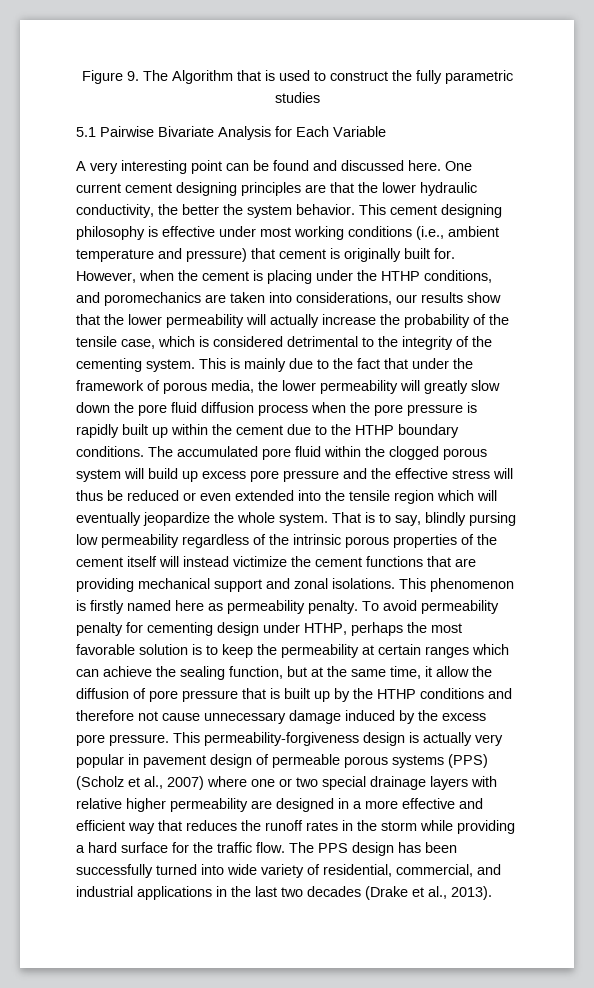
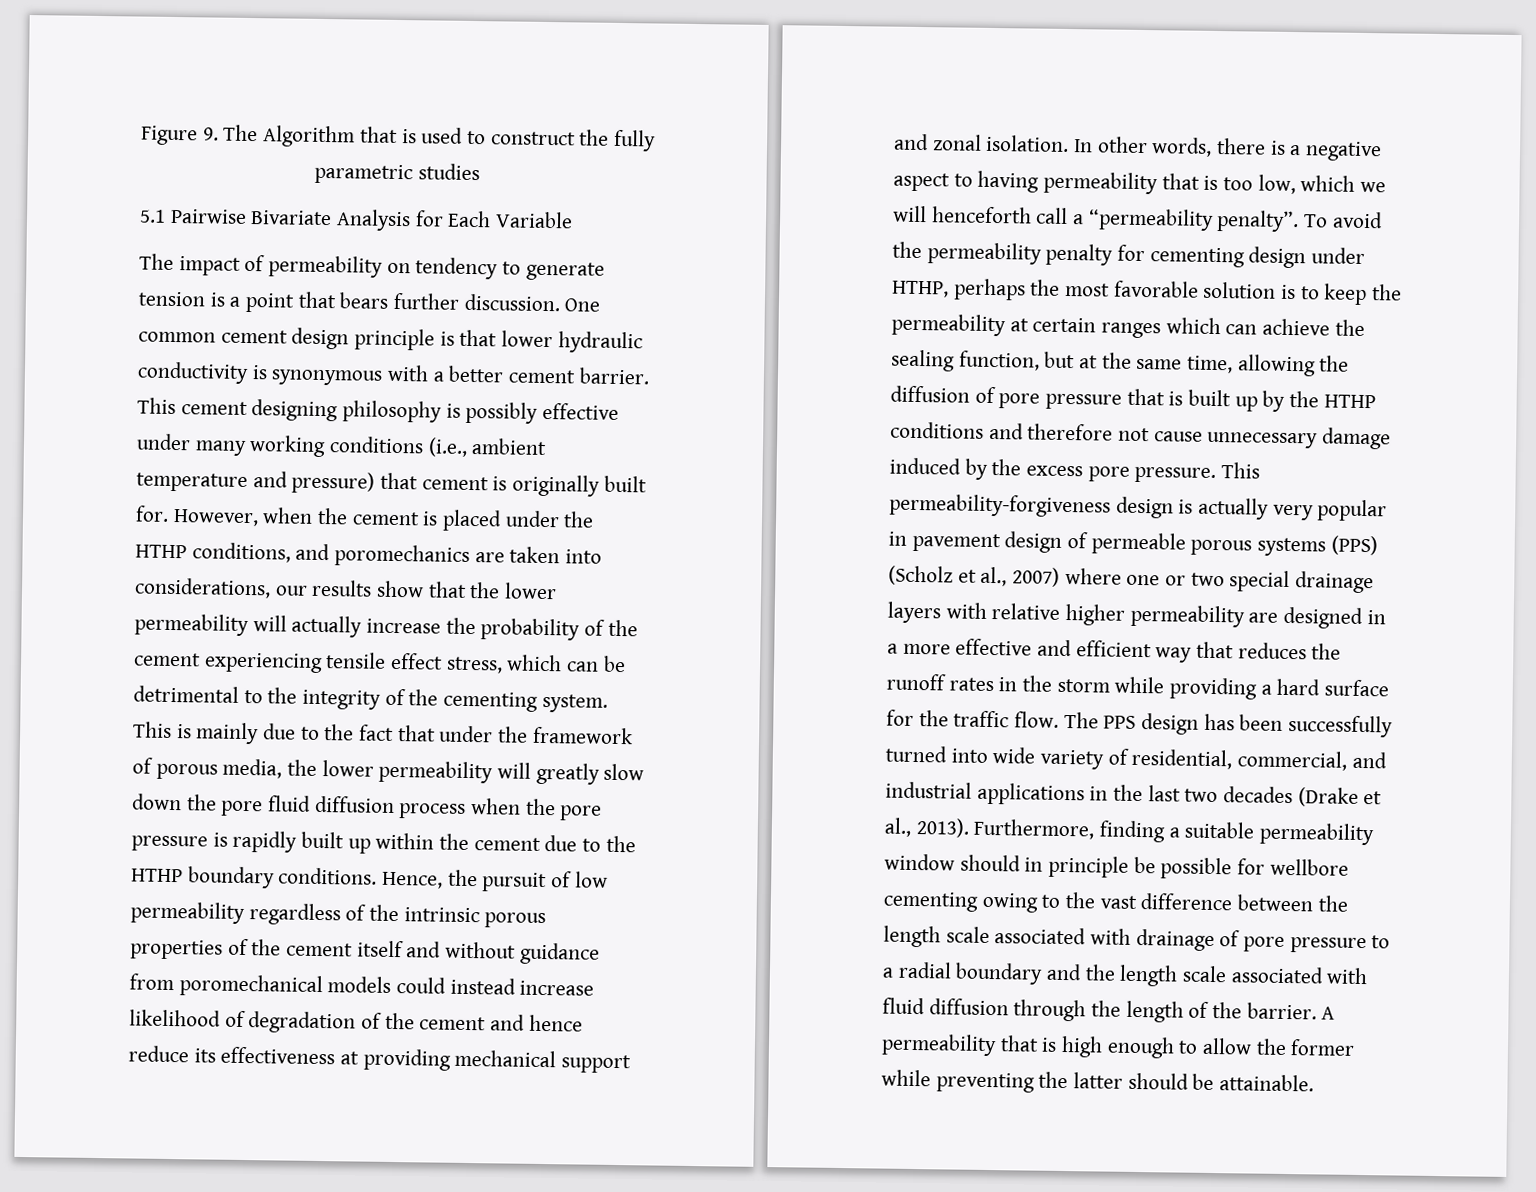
- A very interesting point can be found and discussed here. One current cement designing principles are that the lower hydraulic conductivity, the better the system behavior.
+ The impact of permeability on tendency to generate tension is a point that bears further discussion. One common cement design principle is that lower hydraulic conductivity is synonymous with a better cement barrier.
- This cement designing philosophy is effective under most working conditions (i.e., ambient temperature and pressure) that cement is originally built for.
+ This cement designing philosophy is possibly effective under many working conditions (i.e., ambient temperature and pressure) that cement is originally built for.
- However, when the cement is placing under the HTHP conditions, and poromechanics are taken into considerations, our results show that the lower permeability will actually increase the probability of the tensile case, which is considered detrimental to the integrity of the cementing system.
+ However, when the cement is placed under the HTHP conditions, and poromechanics are taken into considerations, our results show that the lower permeability will actually increase the probability of the cement experiencing tensile effect stress, which can be detrimental to the integrity of the cementing system.
- The accumulated pore fluid within the clogged porous system will build up excess pore pressure and the effective stress will thus be reduced or even extended into the tensile region which will eventually jeopardize the whole system. That is to say, blindly pursing low permeability regardless of the intrinsic porous properties of the cement itself will instead victimize the cement functions that are providing mechanical support and zonal isolations. This phenomenon is firstly named here as permeability penalty.
+ Hence, the pursuit of low permeability regardless of the intrinsic porous properties of the cement itself and without guidance from poromechanical models could instead increase likelihood of degradation of the cement and hence reduce its effectiveness at providing mechanical support and zonal isolation. In other words, there is a negative aspect to having permeability that is too low, which we will henceforth call a “permeability penalty”.
- To avoid permeability penalty for cementing design under HTHP, perhaps the most favorable solution is to keep the permeability at certain ranges which can achieve the sealing function, but at the same time, it allow the diffusion of pore pressure that is built up by the HTHP conditions and therefore not cause unnecessary damage induced by the excess pore pressure.
+ To avoid the permeability penalty for cementing design under HTHP, perhaps the most favorable solution is to keep the permeability at certain ranges which can achieve the sealing function, but at the same time, allowing the diffusion of pore pressure that is built up by the HTHP conditions and therefore not cause unnecessary damage induced by the excess pore pressure.
+ Furthermore, finding a suitable permeability window should in principle be possible for wellbore cementing owing to the vast difference between the length scale associated with drainage of pore pressure to a radial boundary and the length scale associated with fluid diffusion through the length of the barrier. A permeability that is high enough to allow the former while preventing the latter should be attainable.

